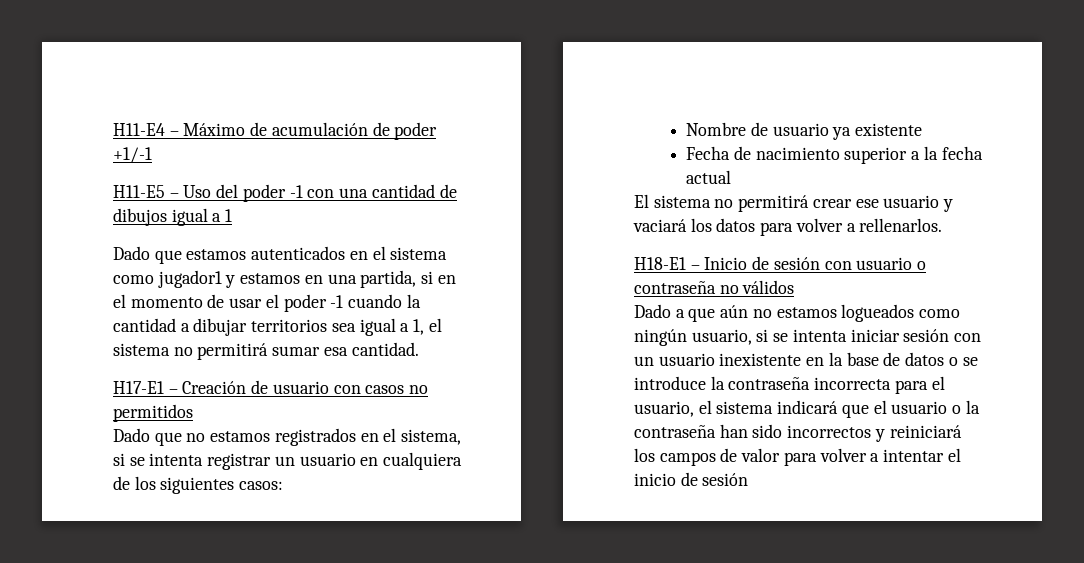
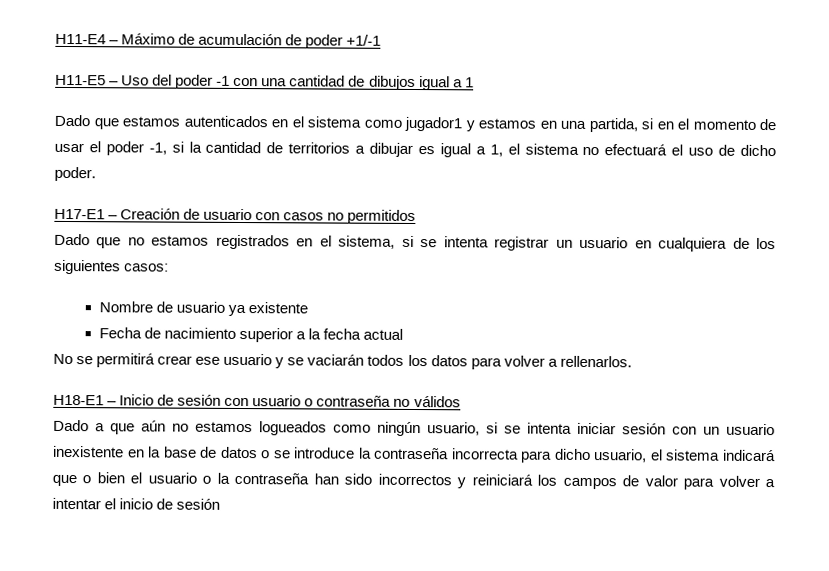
- Dado que estamos autenticados en el sistema como jugador1 y estamos en una partida, si en el momento de usar el poder -1 cuando la cantidad a dibujar territorios sea igual a 1, el sistema no permitirá sumar esa cantidad.
+ Dado que estamos autenticados en el sistema como jugador1 y estamos en una partida, si en el momento de usar el poder -1, si la cantidad de territorios a dibujar es igual a 1, el sistema no efectuará el uso de dicho poder.
- El sistema no permitirá crear ese usuario y vaciará los datos para volver a rellenarlos.
+ No se permitirá crear ese usuario y se vaciarán todos los datos para volver a rellenarlos.
- Dado a que aún no estamos logueados como ningún usuario, si se intenta iniciar sesión con un usuario inexistente en la base de datos o se introduce la contraseña incorrecta para el usuario, el sistema indicará que el usuario o la contraseña han sido incorrectos y reiniciará los campos de valor para volver a intentar el inicio de sesión
+ Dado a que aún no estamos logueados como ningún usuario, si se intenta iniciar sesión con un usuario inexistente en la base de datos o se introduce la contraseña incorrecta para dicho usuario, el sistema indicará que o bien el usuario o la contraseña han sido incorrectos y reiniciará los campos de valor para volver a intentar el inicio de sesión

